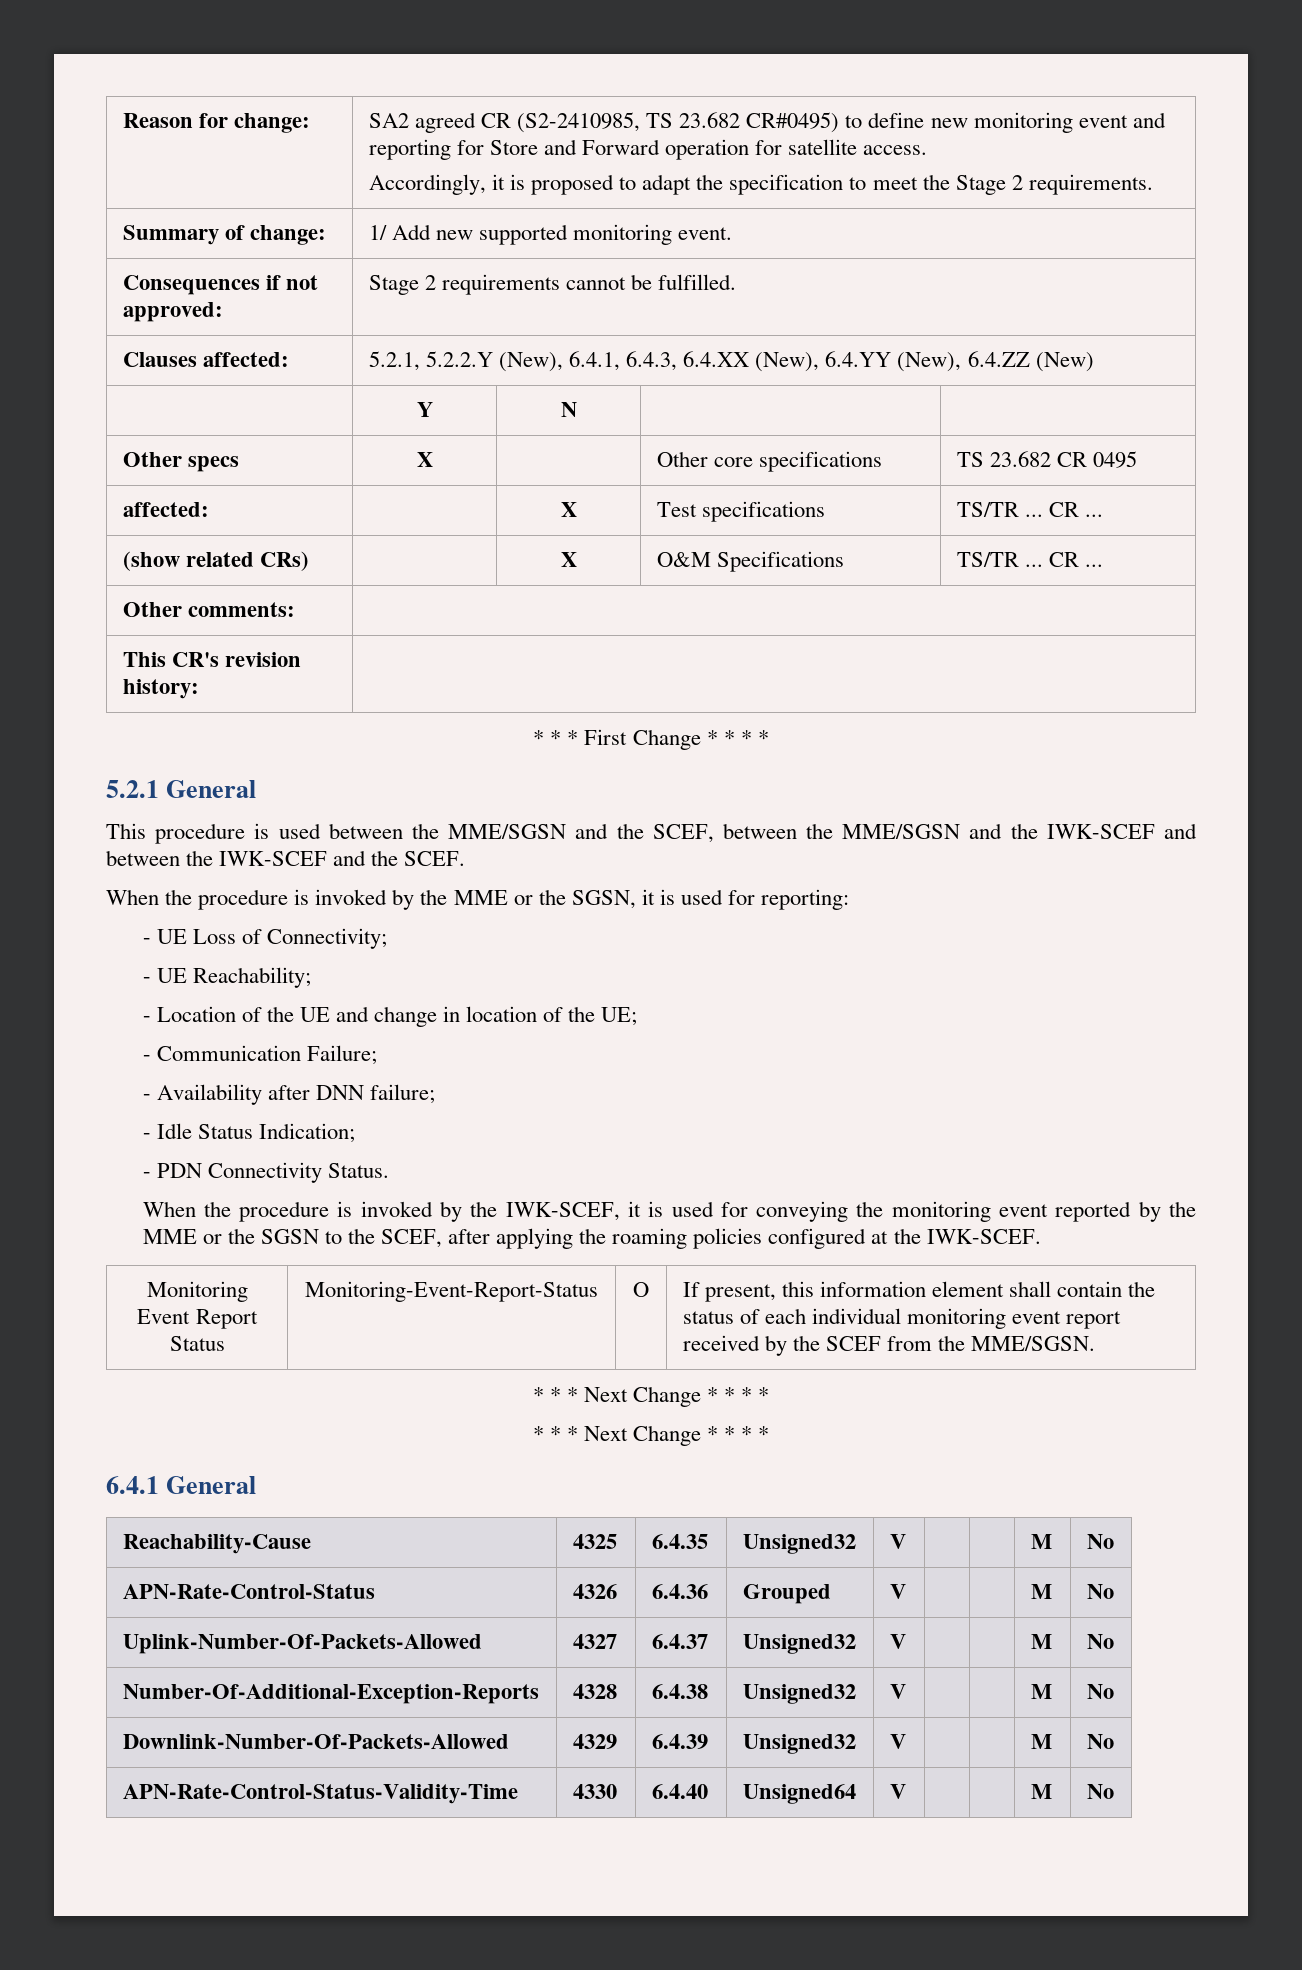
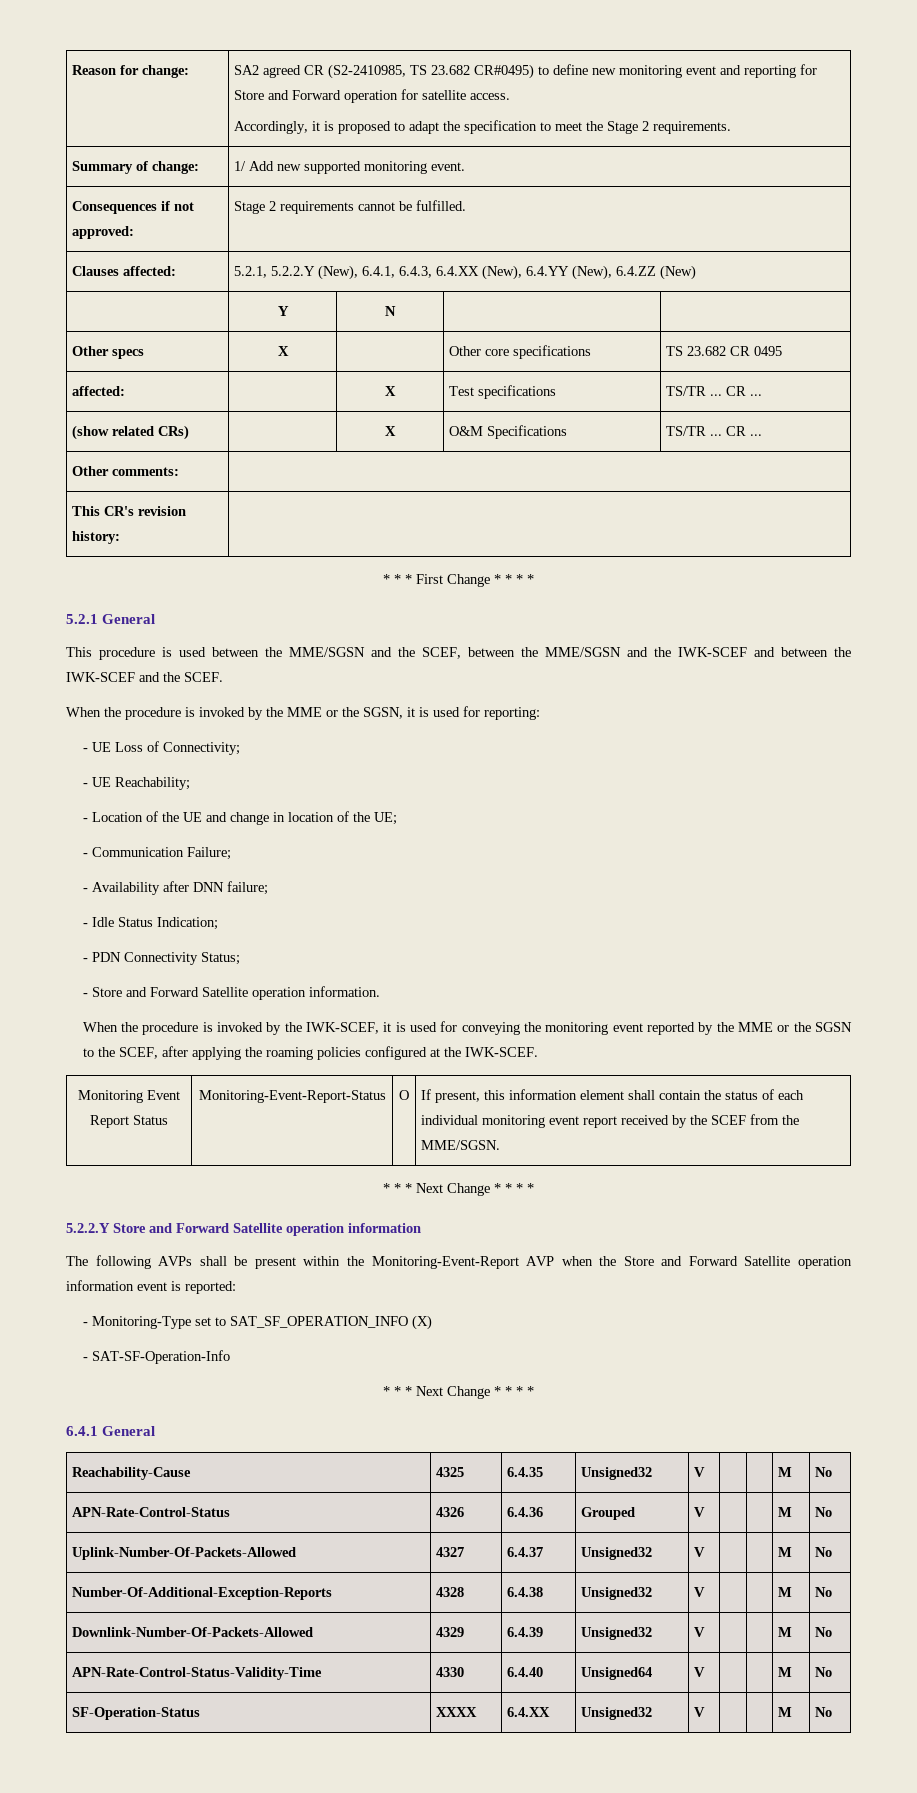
- - PDN Connectivity Status.
+ - PDN Connectivity Status;
+ - Store and Forward Satellite operation information.
+ 5.2.2.Y Store and Forward Satellite operation information
+ The following AVPs shall be present within the Monitoring-Event-Report AVP when the Store and Forward Satellite operation information event is reported:
+ - Monitoring-Type set to SAT_SF_OPERATION_INFO (X)
+ - SAT-SF-Operation-Info
+ SF-Operation-Status | XXXX | 6.4.XX | Unsigned32 | V | | | M | No

